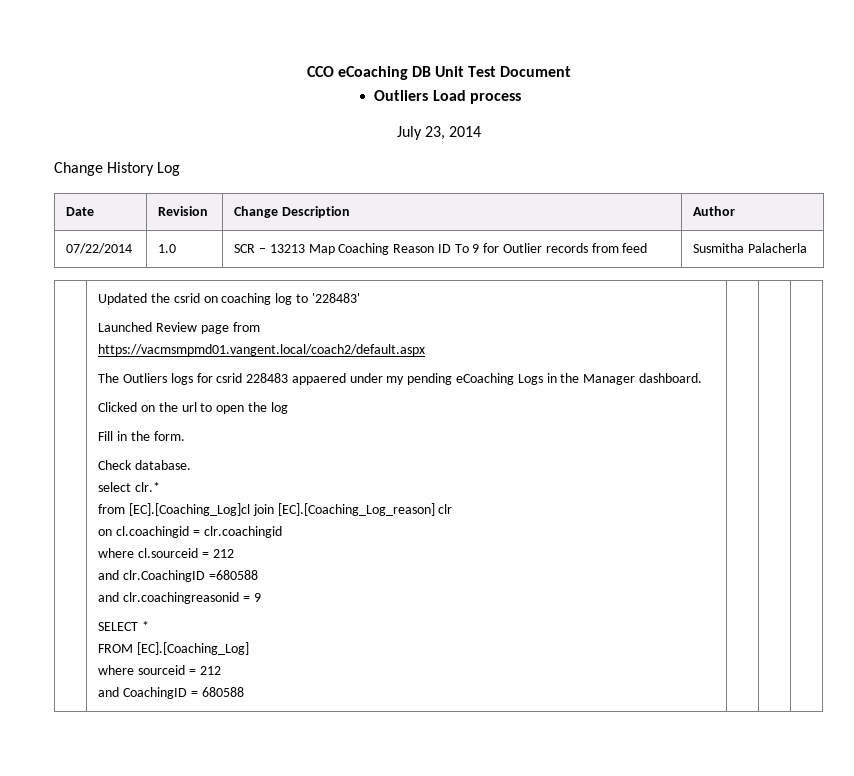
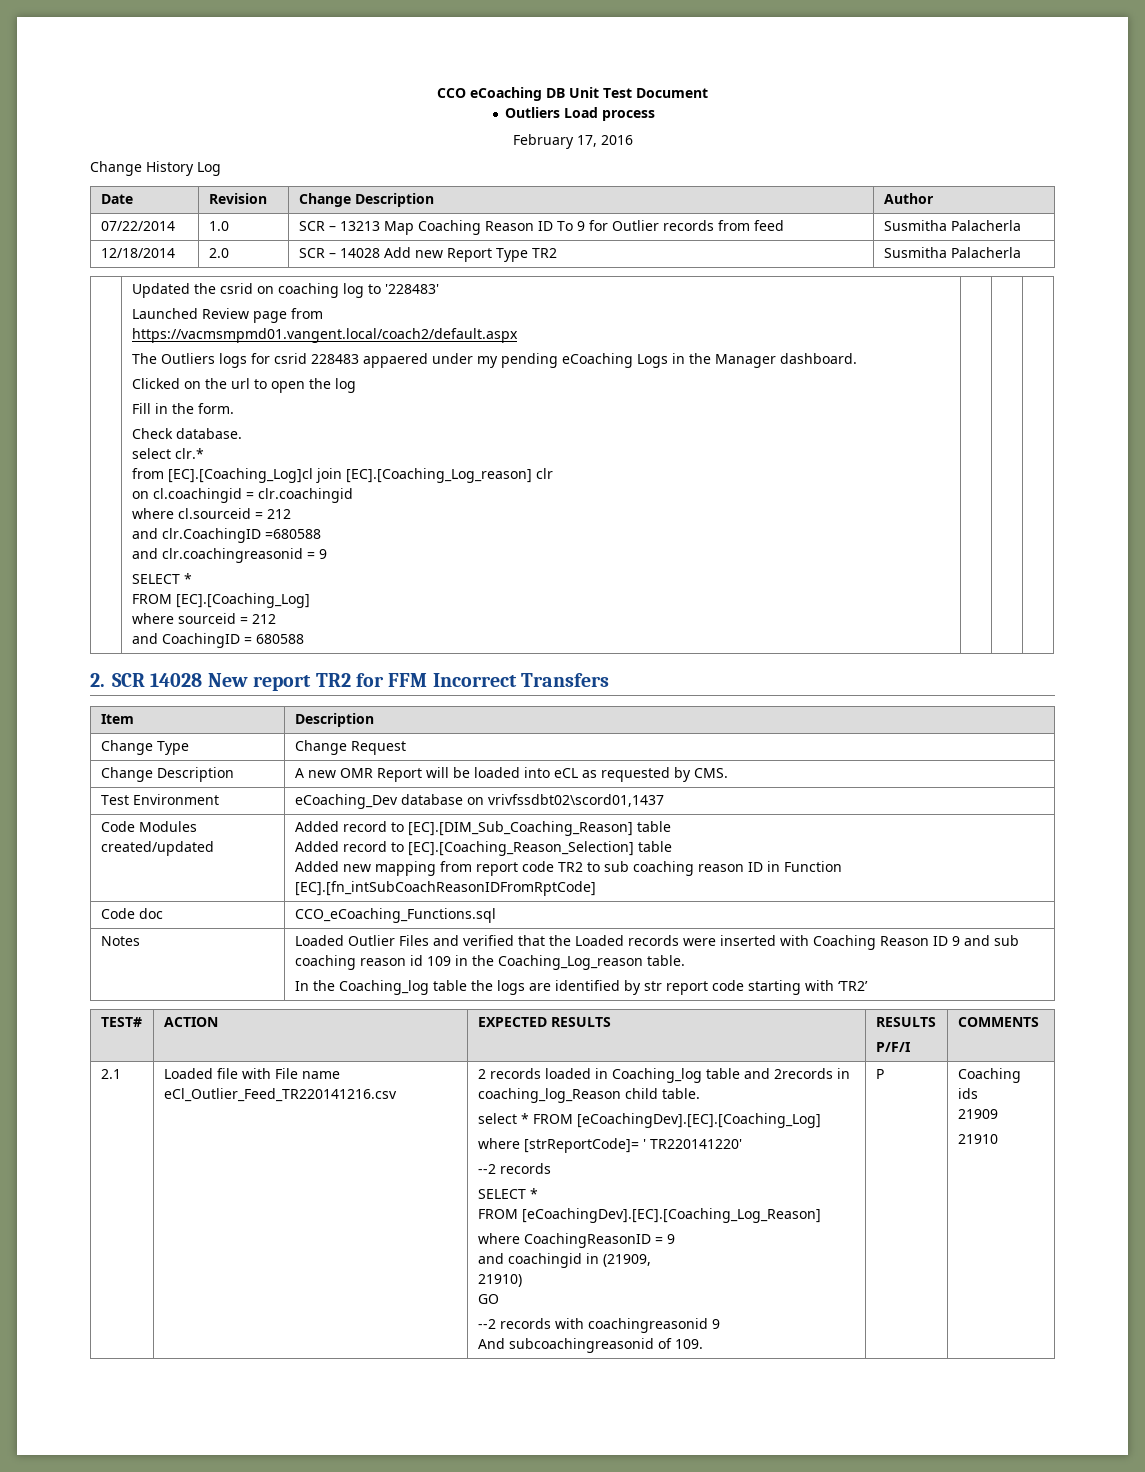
- July 23, 2014
+ February 17, 2016
+ 12/18/2014 | 2.0 | SCR – 14028 Add new Report Type TR2 | Susmitha Palacherla
+ 2. SCR 14028 New report TR2 for FFM Incorrect Transfers
+ Item | Description
+ Change Type | Change Request
+ Change Description | A new OMR Report will be loaded into eCL as requested by CMS.
+ Test Environment | eCoaching_Dev database on vrivfssdbt02\scord01,1437
+ Code Modules created/updated | Added record to [EC].[DIM_Sub_Coaching_Reason] table
+ Added record to [EC].[Coaching_Reason_Selection] table
+ Added new mapping from report code TR2 to sub coaching reason ID in Function [EC].[fn_intSubCoachReasonIDFromRptCode]
+ Code doc | CCO_eCoaching_Functions.sql
+ Notes | Loaded Outlier Files and verified that the Loaded records were inserted with Coaching Reason ID 9 and sub coaching reason id 109 in the Coaching_Log_reason table.
+ In the Coaching_log table the logs are identified by str report code starting with ‘TR2’
+ TEST# | ACTION | EXPECTED RESULTS | RESULTS
+ P/F/I | COMMENTS
+ 2.1 | Loaded file with File name eCl_Outlier_Feed_TR220141216.csv | 2 records loaded in Coaching_log table and 2records in coaching_log_Reason child table.
+ select * FROM [eCoachingDev].[EC].[Coaching_Log]
+ where [strReportCode]= ' TR220141220'
+ --2 records
+ SELECT *
+ FROM [eCoachingDev].[EC].[Coaching_Log_Reason]
+ where CoachingReasonID = 9
+ and coachingid in (21909,
+ 21910)
+ GO
+ --2 records with coachingreasonid 9
+ And subcoachingreasonid of 109. | P | Coaching ids
+ 21909
+ 21910

